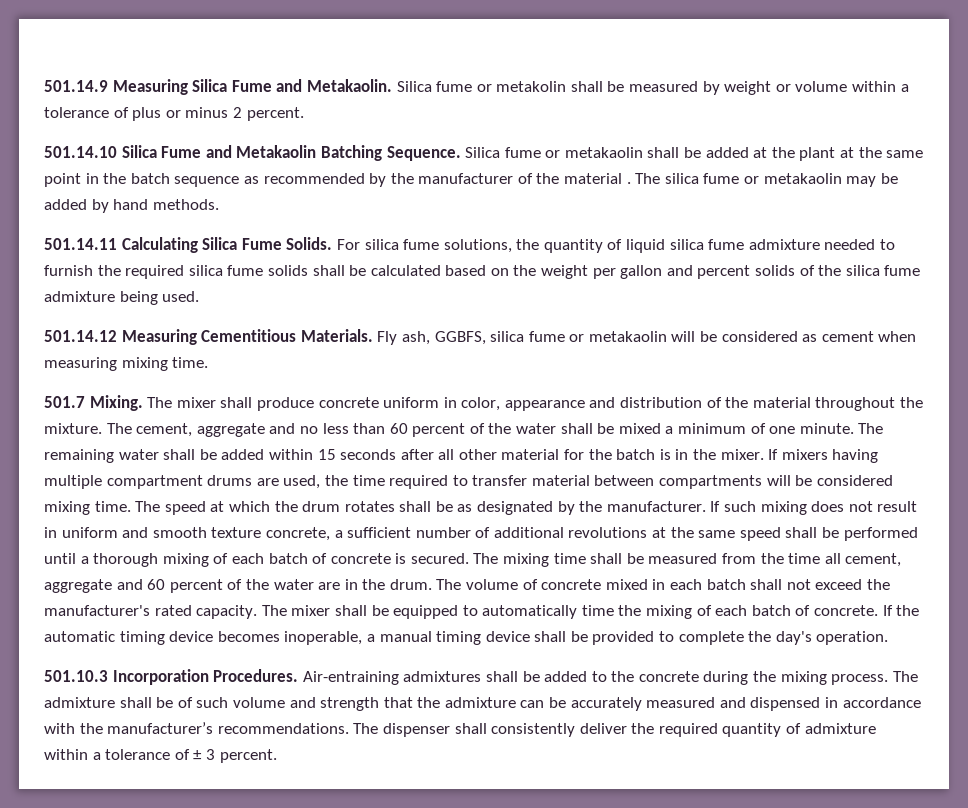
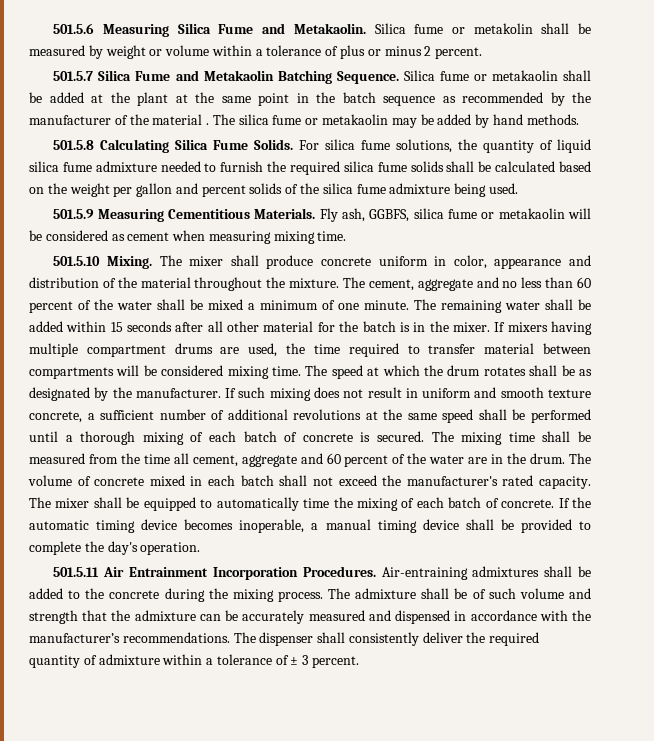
- 501.14.9 Measuring Silica Fume and Metakaolin.
+ 501.5.6 Measuring Silica Fume and Metakaolin.
- 501.14.10 Silica Fume and Metakaolin Batching Sequence.
+ 501.5.7 Silica Fume and Metakaolin Batching Sequence.
- 501.14.11 Calculating Silica Fume Solids.
+ 501.5.8 Calculating Silica Fume Solids.
- 501.14.12 Measuring Cementitious Materials.
+ 501.5.9 Measuring Cementitious Materials.
- 501.7 Mixing.
+ 501.5.10 Mixing.
- 501.10.3 Incorporation Procedures.
+ 501.5.11 Air Entrainment Incorporation Procedures.

